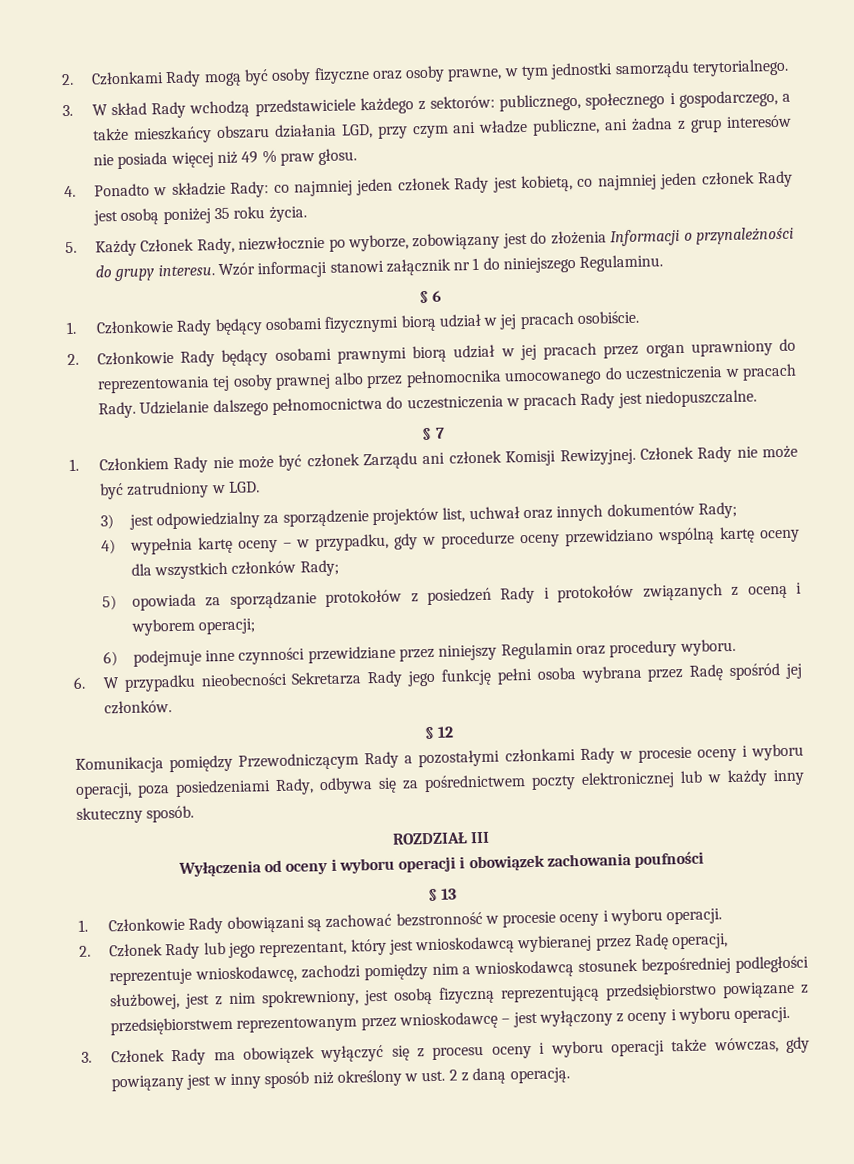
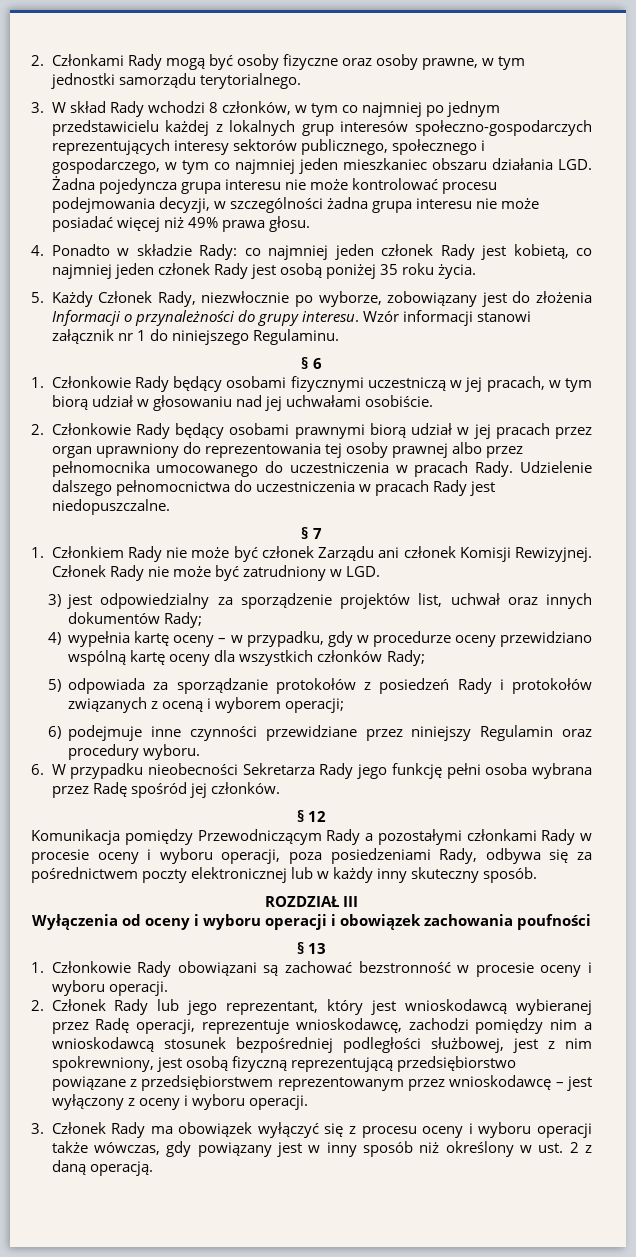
- 3. W skład Rady wchodzą przedstawiciele każdego z sektorów: publicznego, społecznego i gospodarczego, a także mieszkańcy obszaru działania LGD, przy czym ani władze publiczne, ani żadna z grup interesów nie posiada więcej niż 49 % praw głosu.
+ 3. W skład Rady wchodzi 8 członków, w tym co najmniej po jednym przedstawicielu każdej z lokalnych grup interesów społeczno-gospodarczych reprezentujących interesy sektorów publicznego, społecznego i gospodarczego, w tym co najmniej jeden mieszkaniec obszaru działania LGD. Żadna pojedyncza grupa interesu nie może kontrolować procesu podejmowania decyzji, w szczególności żadna grupa interesu nie może posiadać więcej niż 49% prawa głosu.
- 1. Członkowie Rady będący osobami fizycznymi biorą udział w jej pracach osobiście.
+ 1. Członkowie Rady będący osobami fizycznymi uczestniczą w jej pracach, w tym biorą udział w głosowaniu nad jej uchwałami osobiście.
- Udzielanie dalszego pełnomocnictwa do uczestniczenia w pracach Rady jest niedopuszczalne.
+ Udzielenie dalszego pełnomocnictwa do uczestniczenia w pracach Rady jest niedopuszczalne.
- 5) opowiada za sporządzanie protokołów z posiedzeń Rady i protokołów związanych z oceną i wyborem operacji;
+ 5) odpowiada za sporządzanie protokołów z posiedzeń Rady i protokołów związanych z oceną i wyborem operacji;

